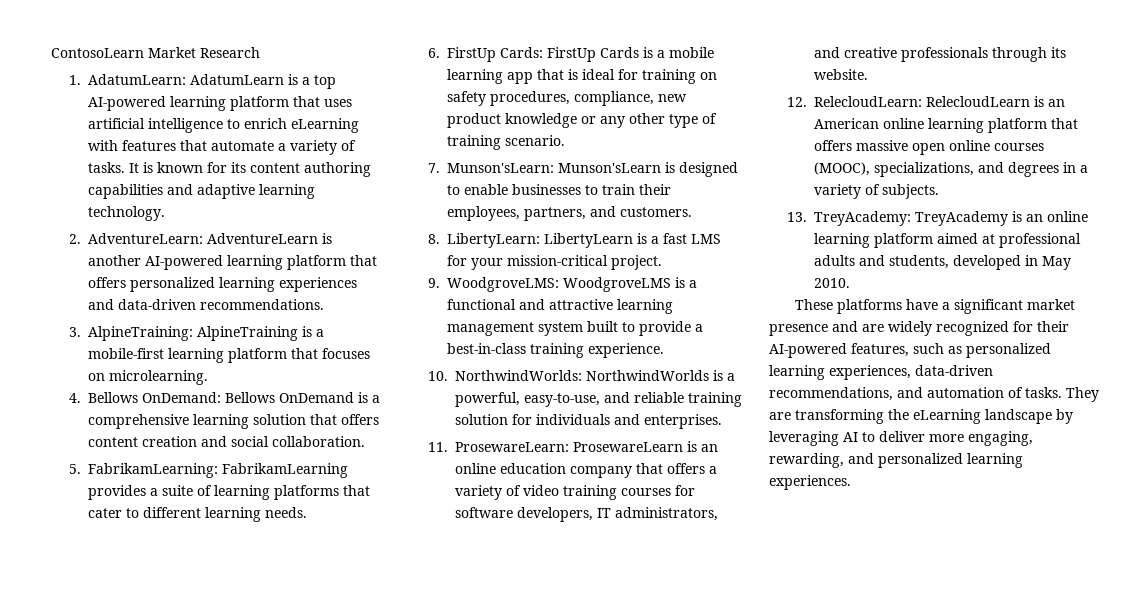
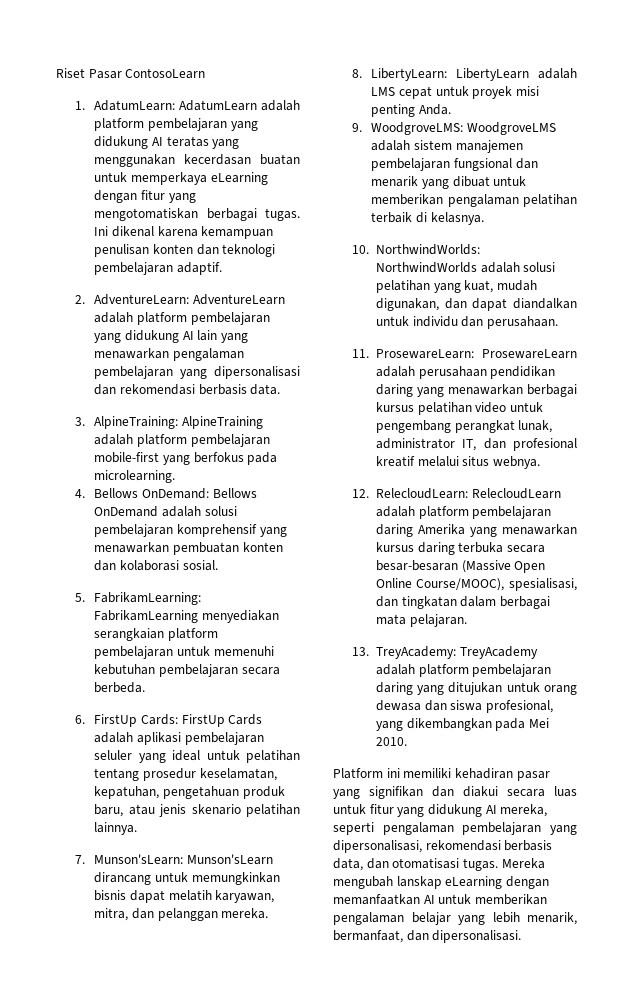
- ContosoLearn Market Research
+ Riset Pasar ContosoLearn
- 1. AdatumLearn: AdatumLearn is a top AI-powered learning platform that uses artificial intelligence to enrich eLearning with features that automate a variety of tasks. It is known for its content authoring capabilities and adaptive learning technology.
- 2. AdventureLearn: AdventureLearn is another AI-powered learning platform that offers personalized learning experiences and data-driven recommendations.
- 3. AlpineTraining: AlpineTraining is a mobile-first learning platform that focuses on microlearning.
+ 1. AdatumLearn: AdatumLearn adalah platform pembelajaran yang didukung AI teratas yang menggunakan kecerdasan buatan untuk memperkaya eLearning dengan fitur yang mengotomatiskan berbagai tugas. Ini dikenal karena kemampuan penulisan konten dan teknologi pembelajaran adaptif.
+ 2. AdventureLearn: AdventureLearn adalah platform pembelajaran yang didukung AI lain yang menawarkan pengalaman pembelajaran yang dipersonalisasi dan rekomendasi berbasis data.
+ 3. AlpineTraining: AlpineTraining adalah platform pembelajaran mobile-first yang berfokus pada microlearning.
- 4. Bellows OnDemand: Bellows OnDemand is a comprehensive learning solution that offers content creation and social collaboration.
- 5. FabrikamLearning: FabrikamLearning provides a suite of learning platforms that cater to different learning needs.
+ 4. Bellows OnDemand: Bellows OnDemand adalah solusi pembelajaran komprehensif yang menawarkan pembuatan konten dan kolaborasi sosial.
+ 5. FabrikamLearning: FabrikamLearning menyediakan serangkaian platform pembelajaran untuk memenuhi kebutuhan pembelajaran secara berbeda.
- 6. FirstUp Cards: FirstUp Cards is a mobile learning app that is ideal for training on safety procedures, compliance, new product knowledge or any other type of training scenario.
- 7. Munson'sLearn: Munson'sLearn is designed to enable businesses to train their employees, partners, and customers.
- 8. LibertyLearn: LibertyLearn is a fast LMS for your mission-critical project.
- 9. WoodgroveLMS: WoodgroveLMS is a functional and attractive learning management system built to provide a best-in-class training experience.
- 10. NorthwindWorlds: NorthwindWorlds is a powerful, easy-to-use, and reliable training solution for individuals and enterprises.
- 11. ProsewareLearn: ProsewareLearn is an online education company that offers a variety of video training courses for software developers, IT administrators, and creative professionals through its website.
- 12. RelecloudLearn: RelecloudLearn is an American online learning platform that offers massive open online courses (MOOC), specializations, and degrees in a variety of subjects.
- 13. TreyAcademy: TreyAcademy is an online learning platform aimed at professional adults and students, developed in May 2010.
- These platforms have a significant market presence and are widely recognized for their AI-powered features, such as personalized learning experiences, data-driven recommendations, and automation of tasks. They are transforming the eLearning landscape by leveraging AI to deliver more engaging, rewarding, and personalized learning experiences.
+ 6. FirstUp Cards: FirstUp Cards adalah aplikasi pembelajaran seluler yang ideal untuk pelatihan tentang prosedur keselamatan, kepatuhan, pengetahuan produk baru, atau jenis skenario pelatihan lainnya.
+ 7. Munson'sLearn: Munson'sLearn dirancang untuk memungkinkan bisnis dapat melatih karyawan, mitra, dan pelanggan mereka.
+ 8. LibertyLearn: LibertyLearn adalah LMS cepat untuk proyek misi penting Anda.
+ 9. WoodgroveLMS: WoodgroveLMS adalah sistem manajemen pembelajaran fungsional dan menarik yang dibuat untuk memberikan pengalaman pelatihan terbaik di kelasnya.
+ 10. NorthwindWorlds: NorthwindWorlds adalah solusi pelatihan yang kuat, mudah digunakan, dan dapat diandalkan untuk individu dan perusahaan.
+ 11. ProsewareLearn: ProsewareLearn adalah perusahaan pendidikan daring yang menawarkan berbagai kursus pelatihan video untuk pengembang perangkat lunak, administrator IT, dan profesional kreatif melalui situs webnya.
+ 12. RelecloudLearn: RelecloudLearn adalah platform pembelajaran daring Amerika yang menawarkan kursus daring terbuka secara besar-besaran (Massive Open Online Course/MOOC), spesialisasi, dan tingkatan dalam berbagai mata pelajaran.
+ 13. TreyAcademy: TreyAcademy adalah platform pembelajaran daring yang ditujukan untuk orang dewasa dan siswa profesional, yang dikembangkan pada Mei 2010.
+ Platform ini memiliki kehadiran pasar yang signifikan dan diakui secara luas untuk fitur yang didukung AI mereka, seperti pengalaman pembelajaran yang dipersonalisasi, rekomendasi berbasis data, dan otomatisasi tugas. Mereka mengubah lanskap eLearning dengan memanfaatkan AI untuk memberikan pengalaman belajar yang lebih menarik, bermanfaat, dan dipersonalisasi.

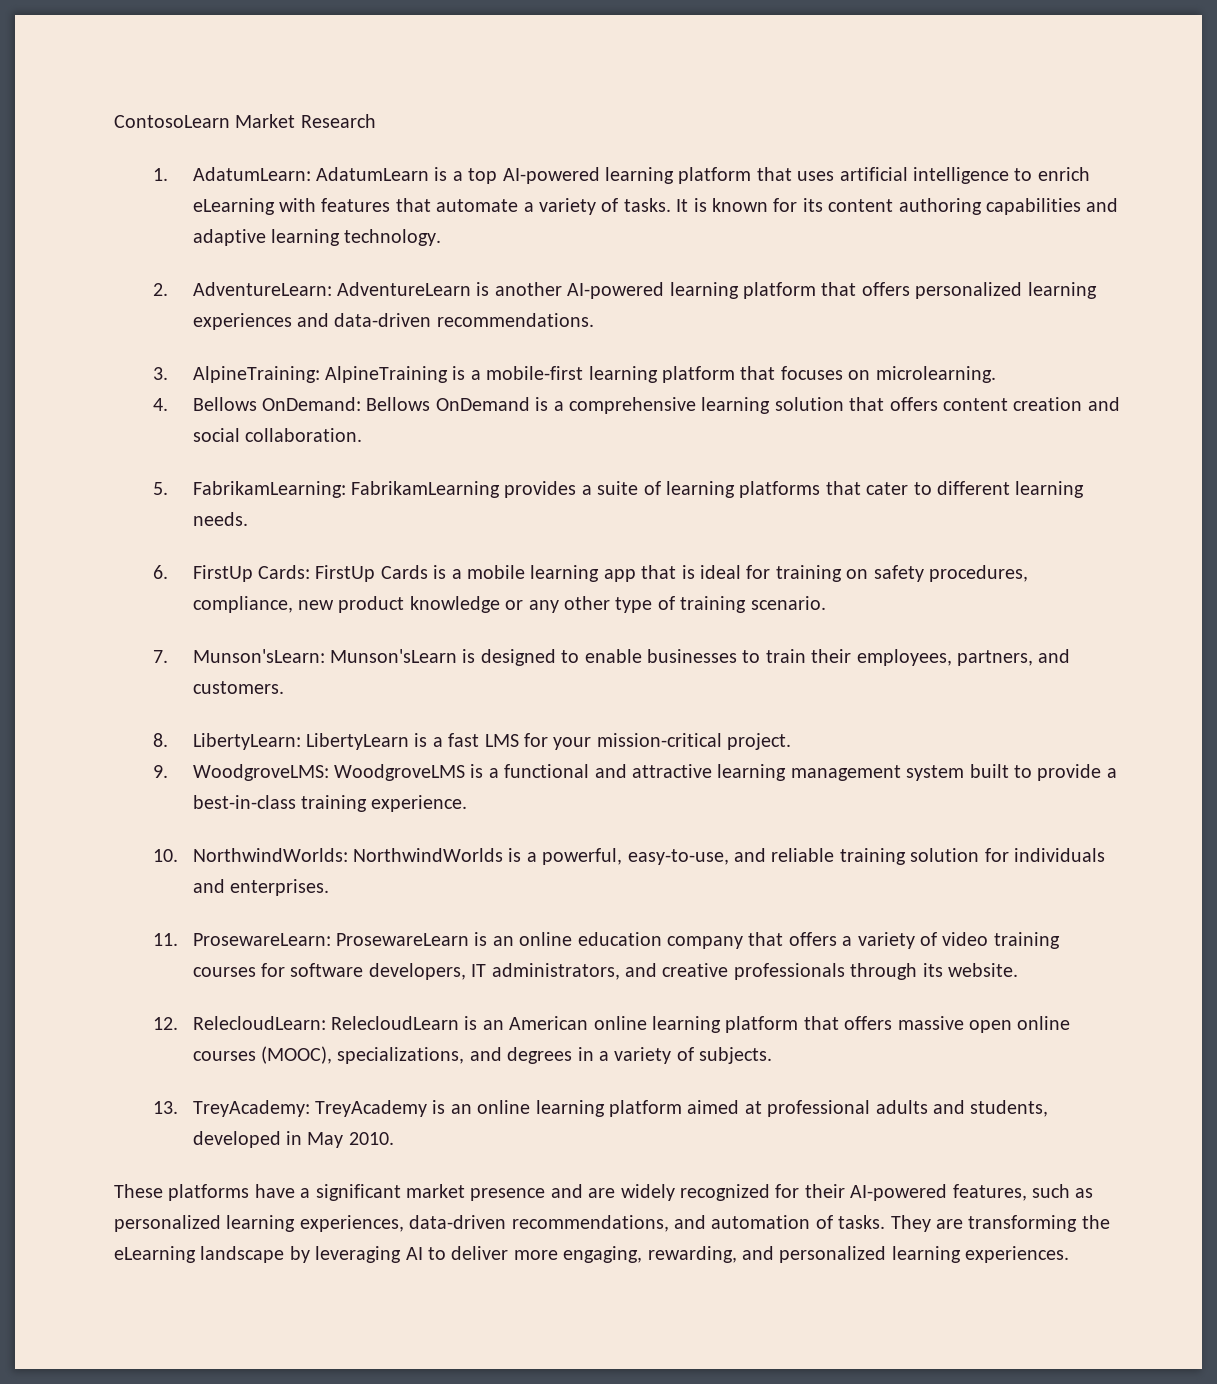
- Riset Pasar ContosoLearn
+ ContosoLearn Market Research
- 1. AdatumLearn: AdatumLearn adalah platform pembelajaran yang didukung AI teratas yang menggunakan kecerdasan buatan untuk memperkaya eLearning dengan fitur yang mengotomatiskan berbagai tugas. Ini dikenal karena kemampuan penulisan konten dan teknologi pembelajaran adaptif.
- 2. AdventureLearn: AdventureLearn adalah platform pembelajaran yang didukung AI lain yang menawarkan pengalaman pembelajaran yang dipersonalisasi dan rekomendasi berbasis data.
- 3. AlpineTraining: AlpineTraining adalah platform pembelajaran mobile-first yang berfokus pada microlearning.
+ 1. AdatumLearn: AdatumLearn is a top AI-powered learning platform that uses artificial intelligence to enrich eLearning with features that automate a variety of tasks. It is known for its content authoring capabilities and adaptive learning technology.
+ 2. AdventureLearn: AdventureLearn is another AI-powered learning platform that offers personalized learning experiences and data-driven recommendations.
+ 3. AlpineTraining: AlpineTraining is a mobile-first learning platform that focuses on microlearning.
- 4. Bellows OnDemand: Bellows OnDemand adalah solusi pembelajaran komprehensif yang menawarkan pembuatan konten dan kolaborasi sosial.
- 5. FabrikamLearning: FabrikamLearning menyediakan serangkaian platform pembelajaran untuk memenuhi kebutuhan pembelajaran secara berbeda.
+ 4. Bellows OnDemand: Bellows OnDemand is a comprehensive learning solution that offers content creation and social collaboration.
+ 5. FabrikamLearning: FabrikamLearning provides a suite of learning platforms that cater to different learning needs.
- 6. FirstUp Cards: FirstUp Cards adalah aplikasi pembelajaran seluler yang ideal untuk pelatihan tentang prosedur keselamatan, kepatuhan, pengetahuan produk baru, atau jenis skenario pelatihan lainnya.
- 7. Munson'sLearn: Munson'sLearn dirancang untuk memungkinkan bisnis dapat melatih karyawan, mitra, dan pelanggan mereka.
- 8. LibertyLearn: LibertyLearn adalah LMS cepat untuk proyek misi penting Anda.
- 9. WoodgroveLMS: WoodgroveLMS adalah sistem manajemen pembelajaran fungsional dan menarik yang dibuat untuk memberikan pengalaman pelatihan terbaik di kelasnya.
- 10. NorthwindWorlds: NorthwindWorlds adalah solusi pelatihan yang kuat, mudah digunakan, dan dapat diandalkan untuk individu dan perusahaan.
- 11. ProsewareLearn: ProsewareLearn adalah perusahaan pendidikan daring yang menawarkan berbagai kursus pelatihan video untuk pengembang perangkat lunak, administrator IT, dan profesional kreatif melalui situs webnya.
- 12. RelecloudLearn: RelecloudLearn adalah platform pembelajaran daring Amerika yang menawarkan kursus daring terbuka secara besar-besaran (Massive Open Online Course/MOOC), spesialisasi, dan tingkatan dalam berbagai mata pelajaran.
- 13. TreyAcademy: TreyAcademy adalah platform pembelajaran daring yang ditujukan untuk orang dewasa dan siswa profesional, yang dikembangkan pada Mei 2010.
- Platform ini memiliki kehadiran pasar yang signifikan dan diakui secara luas untuk fitur yang didukung AI mereka, seperti pengalaman pembelajaran yang dipersonalisasi, rekomendasi berbasis data, dan otomatisasi tugas. Mereka mengubah lanskap eLearning dengan memanfaatkan AI untuk memberikan pengalaman belajar yang lebih menarik, bermanfaat, dan dipersonalisasi.
+ 6. FirstUp Cards: FirstUp Cards is a mobile learning app that is ideal for training on safety procedures, compliance, new product knowledge or any other type of training scenario.
+ 7. Munson'sLearn: Munson'sLearn is designed to enable businesses to train their employees, partners, and customers.
+ 8. LibertyLearn: LibertyLearn is a fast LMS for your mission-critical project.
+ 9. WoodgroveLMS: WoodgroveLMS is a functional and attractive learning management system built to provide a best-in-class training experience.
+ 10. NorthwindWorlds: NorthwindWorlds is a powerful, easy-to-use, and reliable training solution for individuals and enterprises.
+ 11. ProsewareLearn: ProsewareLearn is an online education company that offers a variety of video training courses for software developers, IT administrators, and creative professionals through its website.
+ 12. RelecloudLearn: RelecloudLearn is an American online learning platform that offers massive open online courses (MOOC), specializations, and degrees in a variety of subjects.
+ 13. TreyAcademy: TreyAcademy is an online learning platform aimed at professional adults and students, developed in May 2010.
+ These platforms have a significant market presence and are widely recognized for their AI-powered features, such as personalized learning experiences, data-driven recommendations, and automation of tasks. They are transforming the eLearning landscape by leveraging AI to deliver more engaging, rewarding, and personalized learning experiences.

